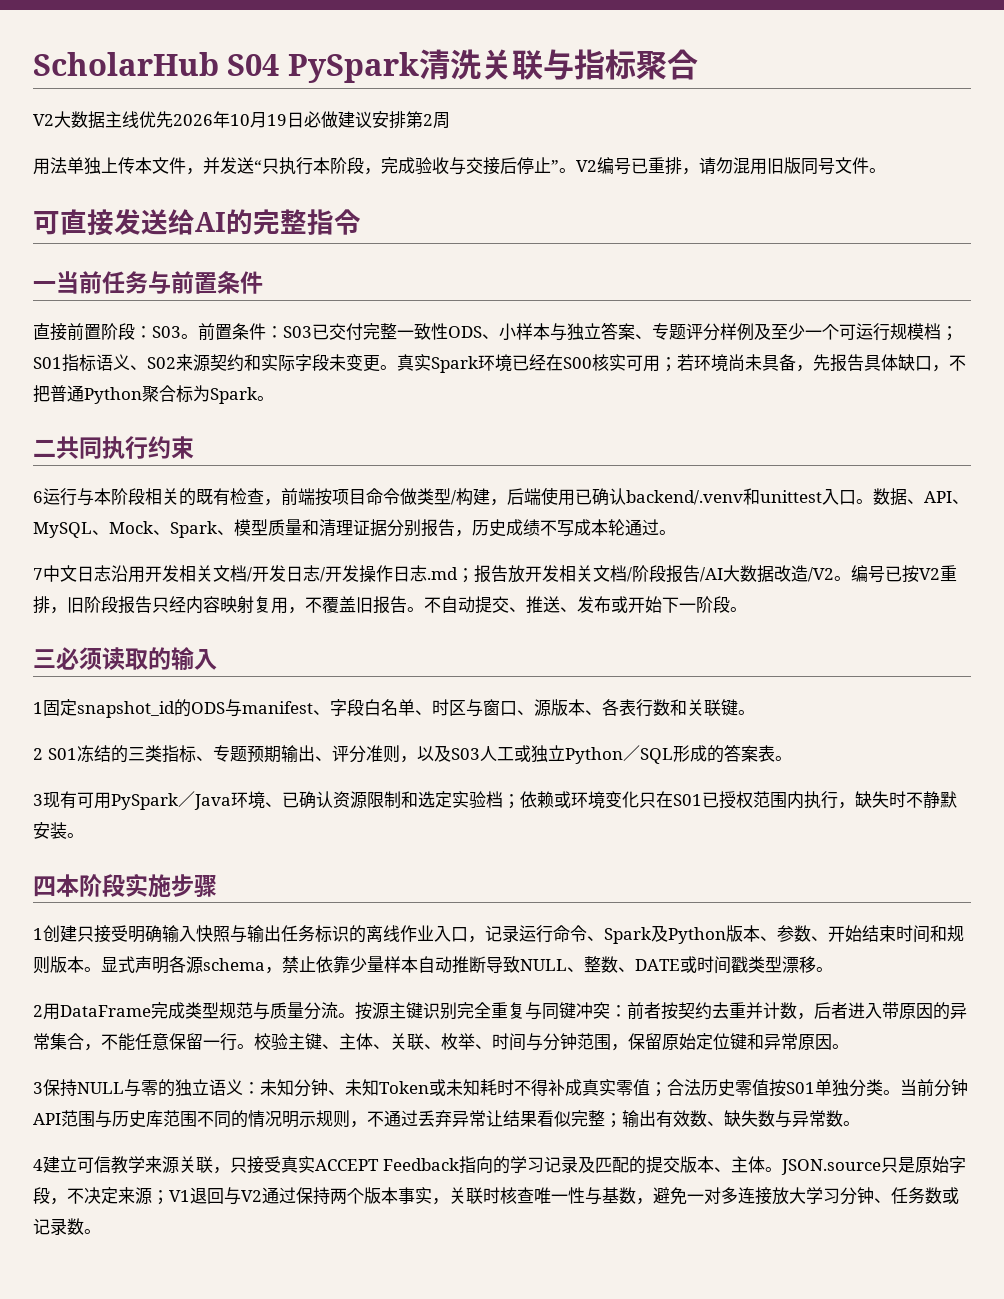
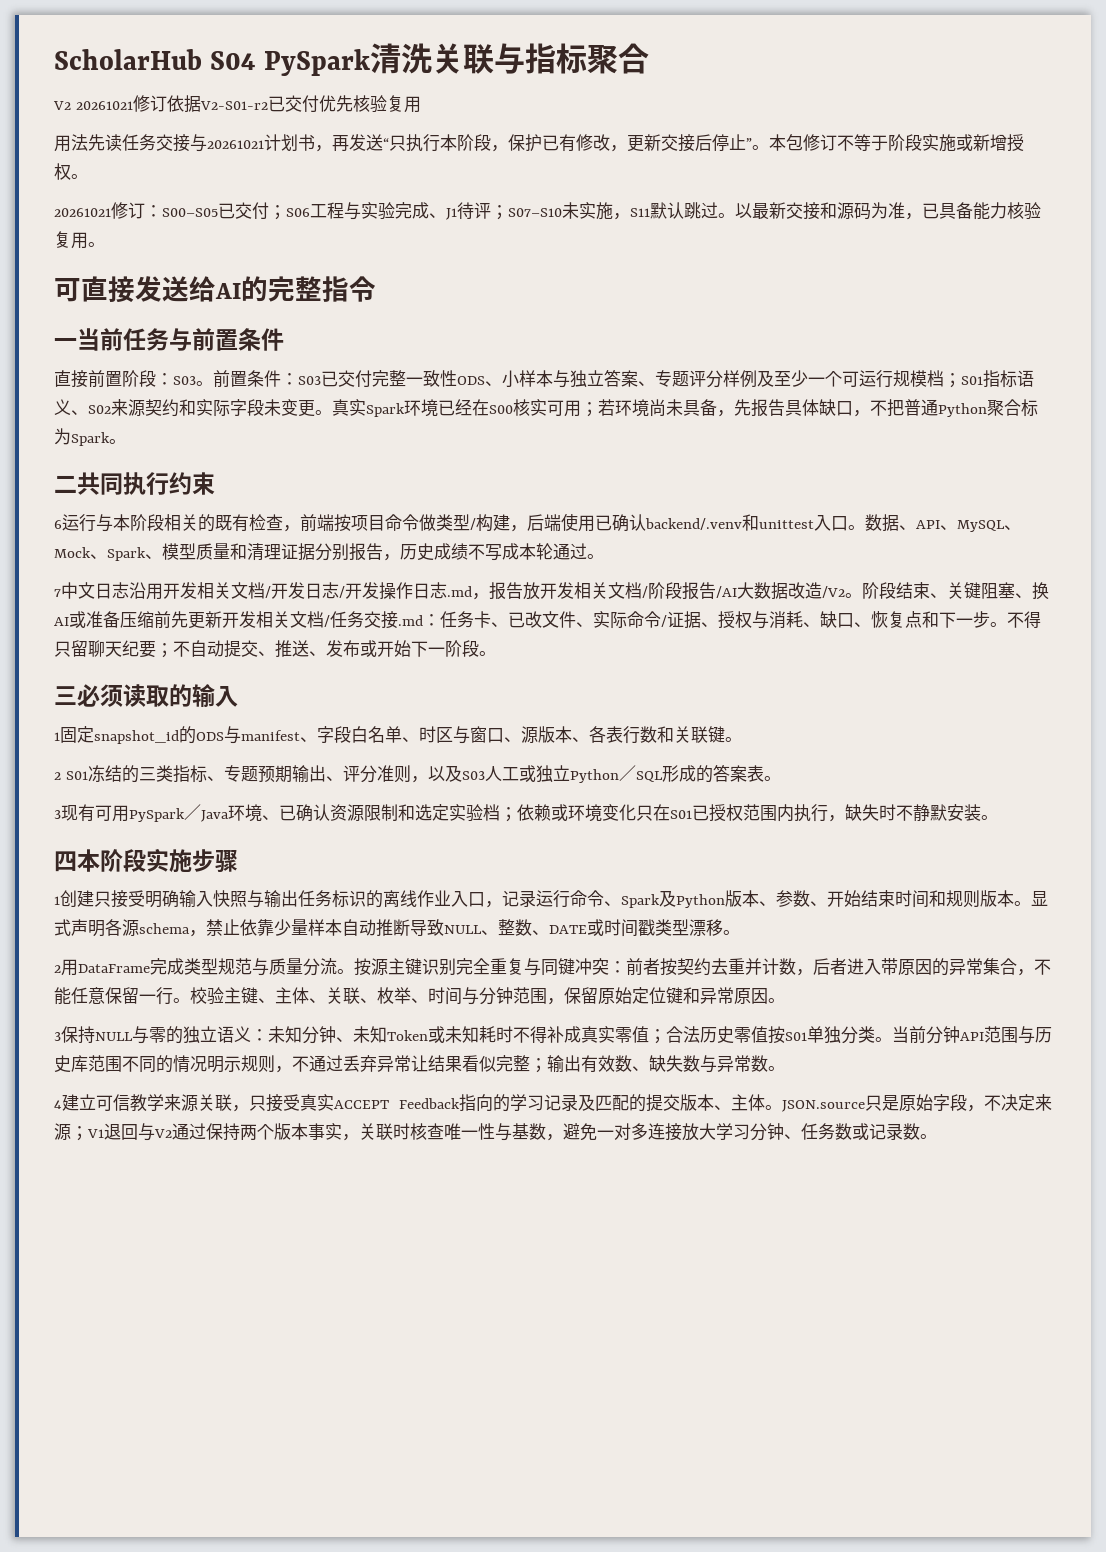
- V2大数据主线优先2026年10月19日必做建议安排第2周
- 用法单独上传本文件，并发送“只执行本阶段，完成验收与交接后停止”。V2编号已重排，请勿混用旧版同号文件。
+ V2 20261021修订依据V2-S01-r2已交付优先核验复用
+ 用法先读任务交接与20261021计划书，再发送“只执行本阶段，保护已有修改，更新交接后停止”。本包修订不等于阶段实施或新增授权。
+ 20261021修订：S00–S05已交付；S06工程与实验完成、J1待评；S07–S10未实施，S11默认跳过。以最新交接和源码为准，已具备能力核验复用。
- 7中文日志沿用开发相关文档/开发日志/开发操作日志.md；报告放开发相关文档/阶段报告/AI大数据改造/V2。
+ 7中文日志沿用开发相关文档/开发日志/开发操作日志.md，报告放开发相关文档/阶段报告/AI大数据改造/V2。
- 编号已按V2重排，旧阶段报告只经内容映射复用，不覆盖旧报告。不自动提交、推送、发布或开始下一阶段。
+ 阶段结束、关键阻塞、换AI或准备压缩前先更新开发相关文档/任务交接.md：任务卡、已改文件、实际命令/证据、授权与消耗、缺口、恢复点和下一步。不得只留聊天纪要；不自动提交、推送、发布或开始下一阶段。

